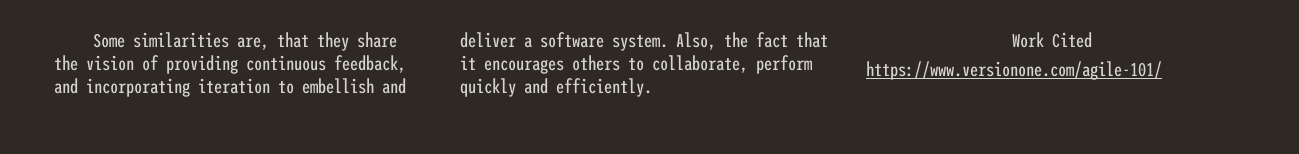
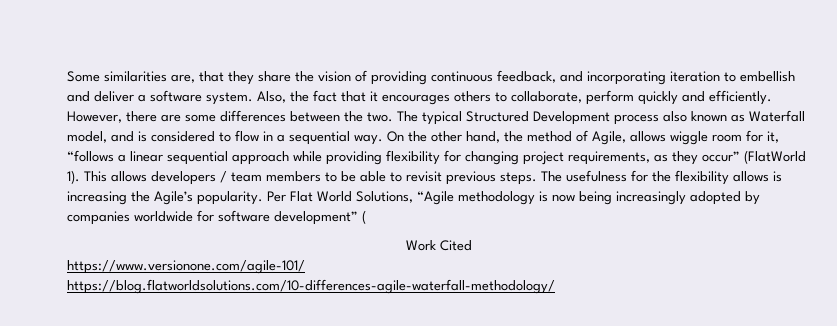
+ However, there are some differences between the two. The typical Structured Development process also known as Waterfall model, and is considered to flow in a sequential way. On the other hand, the method of Agile, allows wiggle room for it, “follows a linear sequential approach while providing flexibility for changing project requirements, as they occur” (FlatWorld 1). This allows developers / team members to be able to revisit previous steps. The usefulness for the flexibility allows is increasing the Agile’s popularity. Per Flat World Solutions, “Agile methodology is now being increasingly adopted by companies worldwide for software development” (
+ https://blog.flatworldsolutions.com/10-differences-agile-waterfall-methodology/

